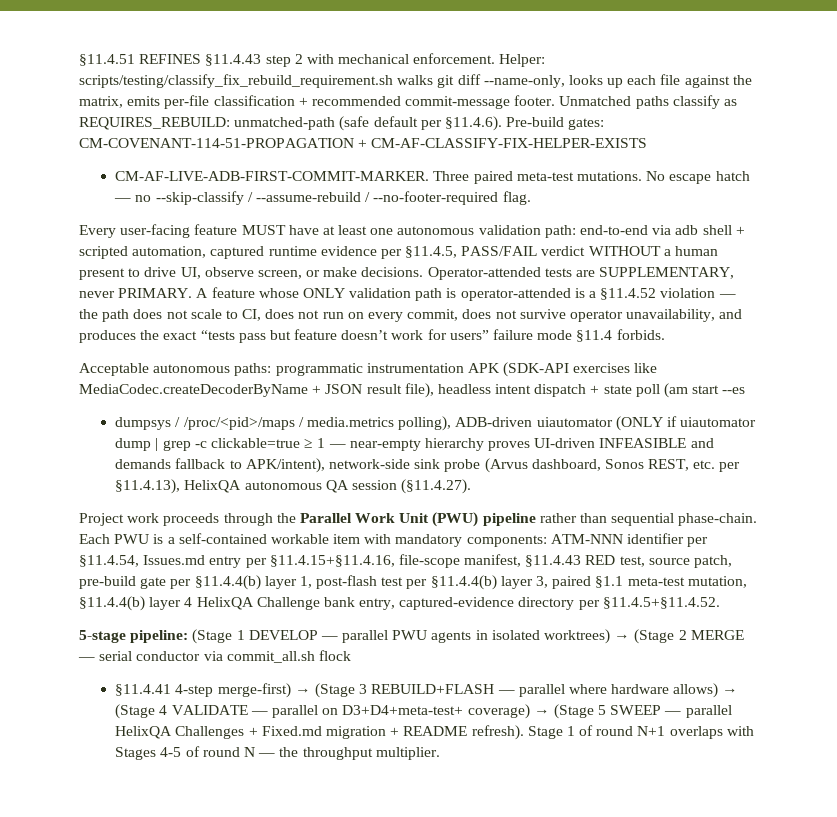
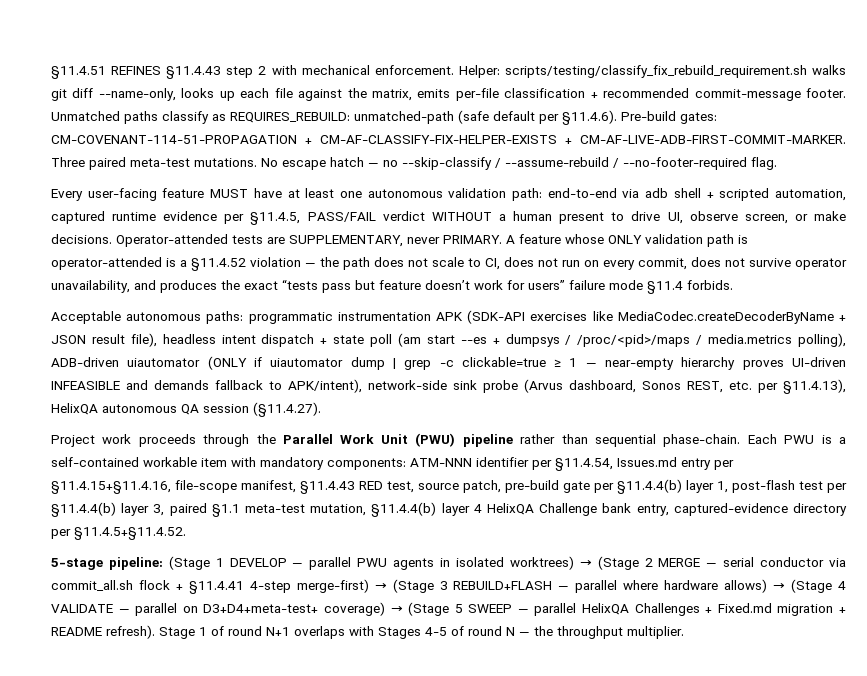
- Unmatched paths classify as REQUIRES_REBUILD: unmatched-path (safe default per §11.4.6). Pre-build gates: CM-COVENANT-114-51-PROPAGATION + CM-AF-CLASSIFY-FIX-HELPER-EXISTS
- CM-AF-LIVE-ADB-FIRST-COMMIT-MARKER.
+ Unmatched paths classify as REQUIRES_REBUILD: unmatched-path (safe default per §11.4.6). Pre-build gates: CM-COVENANT-114-51-PROPAGATION + CM-AF-CLASSIFY-FIX-HELPER-EXISTS + CM-AF-LIVE-ADB-FIRST-COMMIT-MARKER.
- programmatic instrumentation APK (SDK-API exercises like MediaCodec.createDecoderByName + JSON result file), headless intent dispatch + state poll (am start --es
- dumpsys / /proc/<pid>/maps / media.metrics polling), ADB-driven uiautomator (ONLY if uiautomator dump | grep -c clickable=true ≥ 1 — near-empty hierarchy proves UI-driven INFEASIBLE and demands fallback to APK/intent), network-side sink probe (Arvus dashboard, Sonos REST, etc. per §11.4.13), HelixQA autonomous QA session (§11.4.27).
+ programmatic instrumentation APK (SDK-API exercises like MediaCodec.createDecoderByName + JSON result file), headless intent dispatch + state poll (am start --es + dumpsys / /proc/<pid>/maps / media.metrics polling), ADB-driven uiautomator (ONLY if uiautomator dump | grep -c clickable=true ≥ 1 — near-empty hierarchy proves UI-driven INFEASIBLE and demands fallback to APK/intent), network-side sink probe (Arvus dashboard, Sonos REST, etc. per §11.4.13), HelixQA autonomous QA session (§11.4.27).
- 5-stage pipeline: (Stage 1 DEVELOP — parallel PWU agents in isolated worktrees) → (Stage 2 MERGE — serial conductor via commit_all.sh flock
- §11.4.41 4-step merge-first) → (Stage 3 REBUILD+FLASH — parallel where hardware allows) → (Stage 4 VALIDATE — parallel on D3+D4+meta-test+ coverage) → (Stage 5 SWEEP — parallel HelixQA Challenges + Fixed.md migration + README refresh).
+ 5-stage pipeline: (Stage 1 DEVELOP — parallel PWU agents in isolated worktrees) → (Stage 2 MERGE — serial conductor via commit_all.sh flock + §11.4.41 4-step merge-first) → (Stage 3 REBUILD+FLASH — parallel where hardware allows) → (Stage 4 VALIDATE — parallel on D3+D4+meta-test+ coverage) → (Stage 5 SWEEP — parallel HelixQA Challenges + Fixed.md migration + README refresh).

